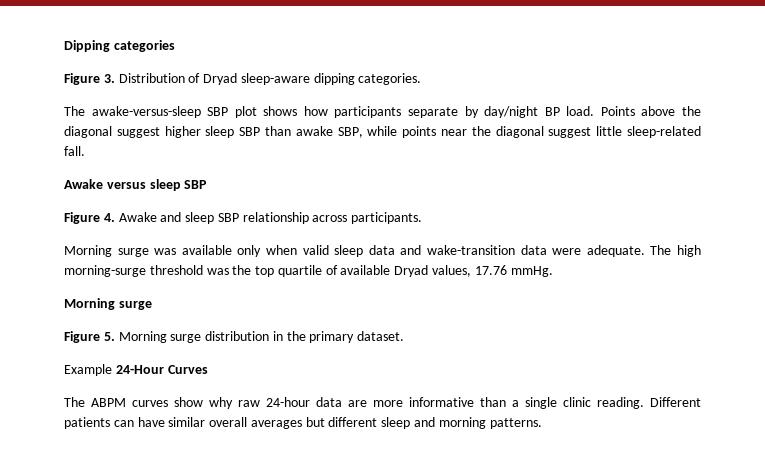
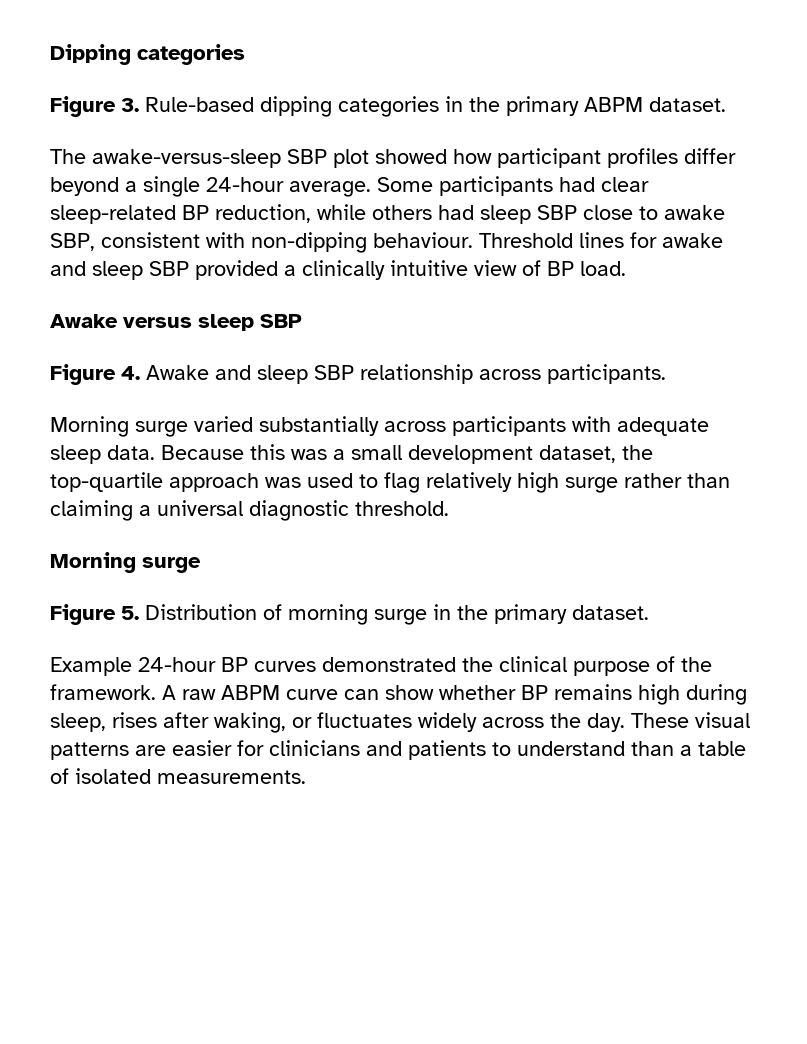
- Figure 3. Distribution of Dryad sleep-aware dipping categories.
- The awake-versus-sleep SBP plot shows how participants separate by day/night BP load. Points above the diagonal suggest higher sleep SBP than awake SBP, while points near the diagonal suggest little sleep-related fall.
+ Figure 3. Rule-based dipping categories in the primary ABPM dataset.
+ The awake-versus-sleep SBP plot showed how participant profiles differ beyond a single 24-hour average. Some participants had clear sleep-related BP reduction, while others had sleep SBP close to awake SBP, consistent with non-dipping behaviour. Threshold lines for awake and sleep SBP provided a clinically intuitive view of BP load.
- Morning surge was available only when valid sleep data and wake-transition data were adequate. The high morning-surge threshold was the top quartile of available Dryad values, 17.76 mmHg.
+ Morning surge varied substantially across participants with adequate sleep data. Because this was a small development dataset, the top-quartile approach was used to flag relatively high surge rather than claiming a universal diagnostic threshold.
- Figure 5. Morning surge distribution in the primary dataset.
+ Figure 5. Distribution of morning surge in the primary dataset.
- Example 24-Hour Curves
- The ABPM curves show why raw 24-hour data are more informative than a single clinic reading. Different patients can have similar overall averages but different sleep and morning patterns.
+ Example 24-hour BP curves demonstrated the clinical purpose of the framework. A raw ABPM curve can show whether BP remains high during sleep, rises after waking, or fluctuates widely across the day. These visual patterns are easier for clinicians and patients to understand than a table of isolated measurements.

